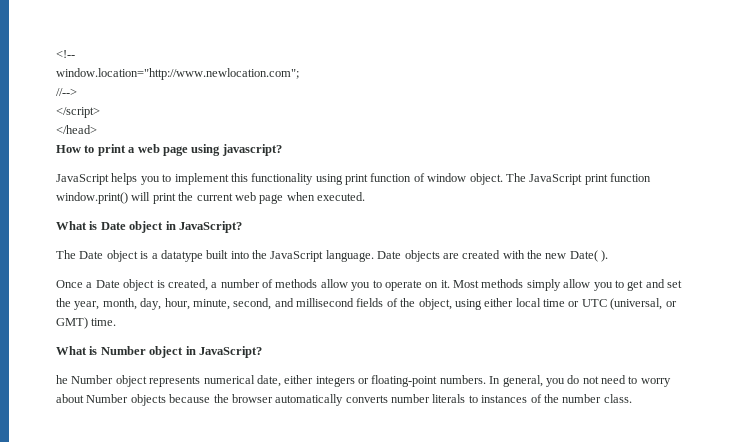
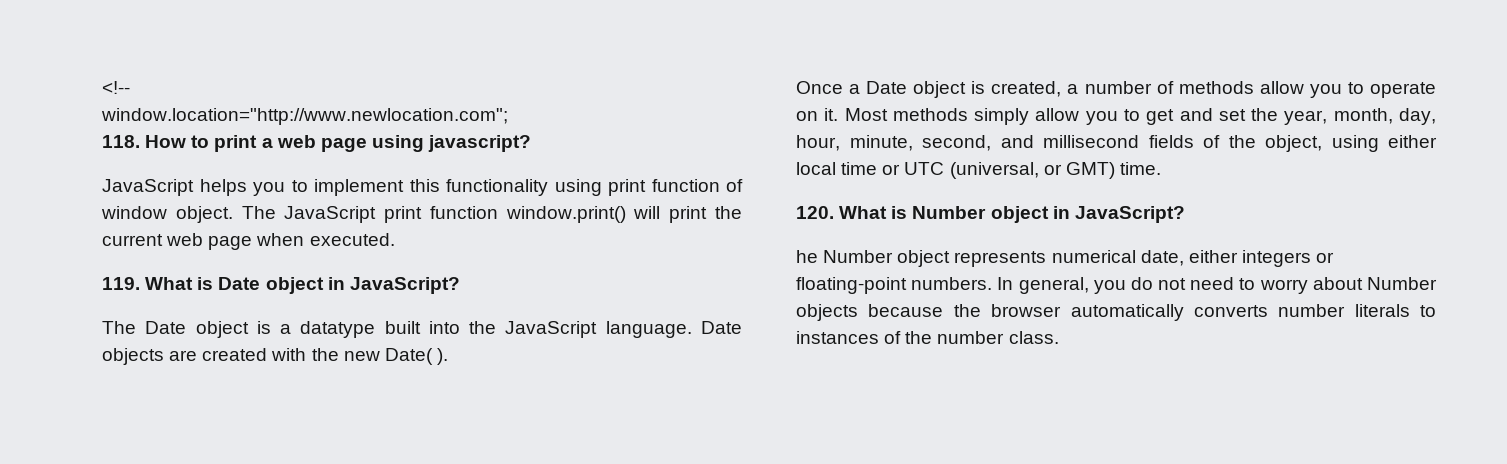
- //-->
- </script>
- </head>
- How to print a web page using javascript?
+ 118. How to print a web page using javascript?
- What is Date object in JavaScript?
+ 119. What is Date object in JavaScript?
- What is Number object in JavaScript?
+ 120. What is Number object in JavaScript?

